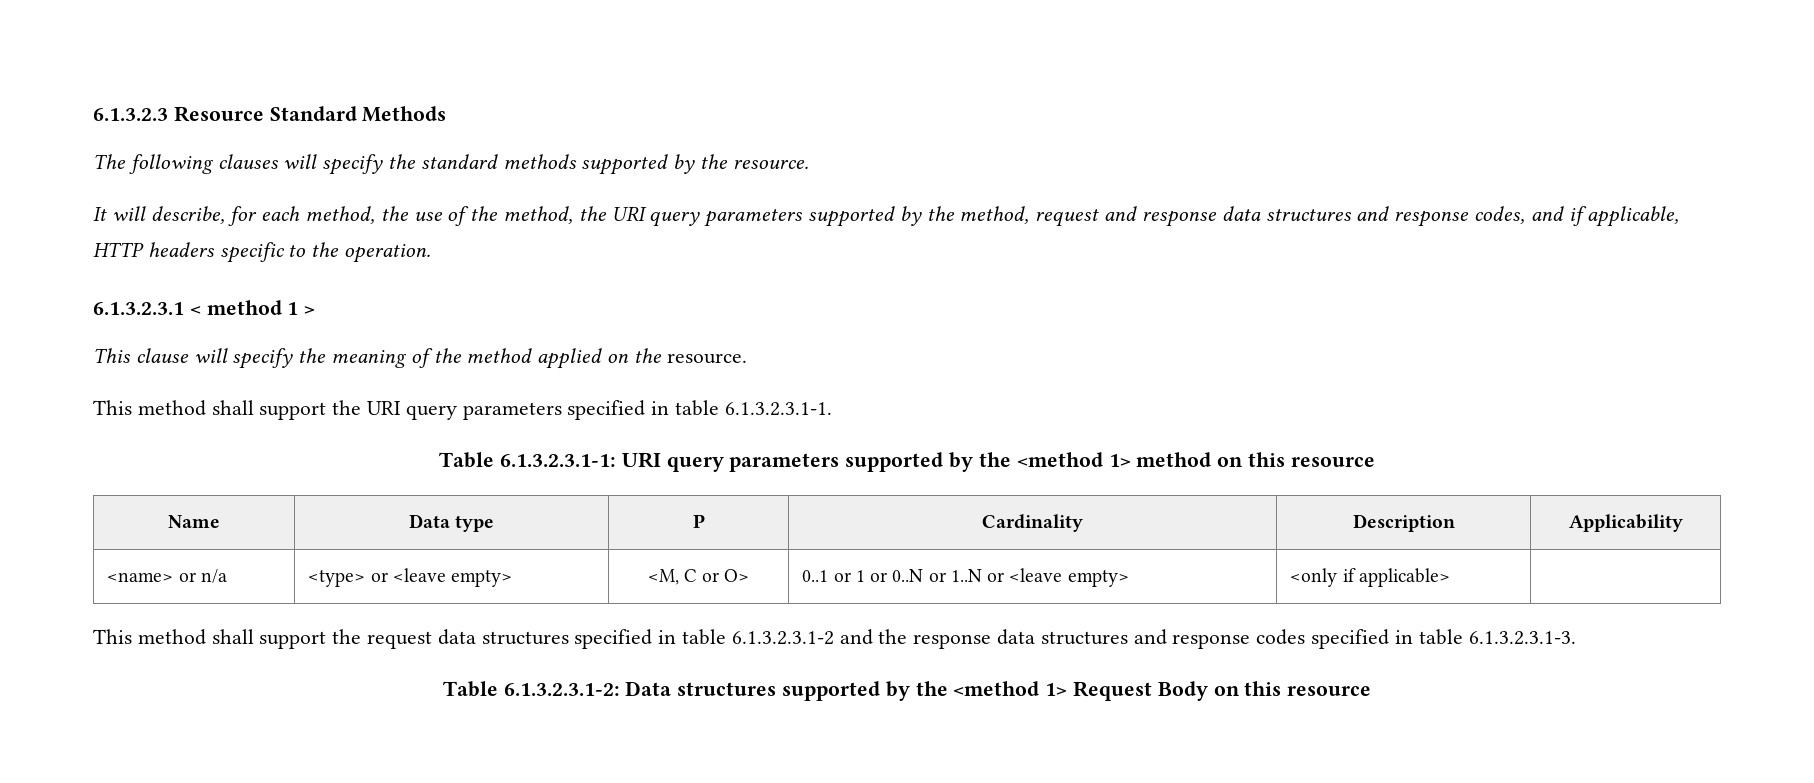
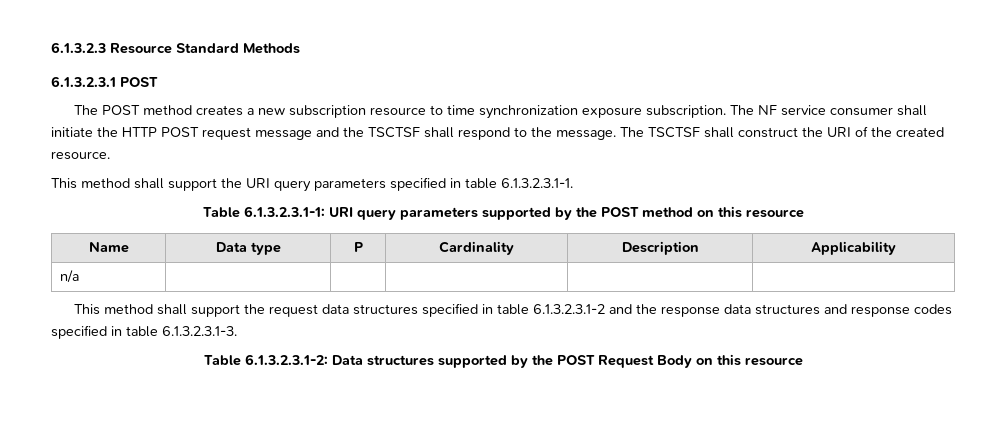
- The following clauses will specify the standard methods supported by the resource.
- It will describe, for each method, the use of the method, the URI query parameters supported by the method, request and response data structures and response codes, and if applicable, HTTP headers specific to the operation.
- 6.1.3.2.3.1 < method 1 >
- This clause will specify the meaning of the method applied on the resource.
+ 6.1.3.2.3.1 POST
+ The POST method creates a new subscription resource to time synchronization exposure subscription. The NF service consumer shall initiate the HTTP POST request message and the TSCTSF shall respond to the message. The TSCTSF shall construct the URI of the created resource.
- Table 6.1.3.2.3.1-1: URI query parameters supported by the <method 1> method on this resource
+ Table 6.1.3.2.3.1-1: URI query parameters supported by the POST method on this resource
- <name> or n/a | <type> or <leave empty> | <M, C or O> | 0..1 or 1 or 0..N or 1..N or <leave empty> | <only if applicable> |
+ n/a | | | | |
- Table 6.1.3.2.3.1-2: Data structures supported by the <method 1> Request Body on this resource
+ Table 6.1.3.2.3.1-2: Data structures supported by the POST Request Body on this resource

